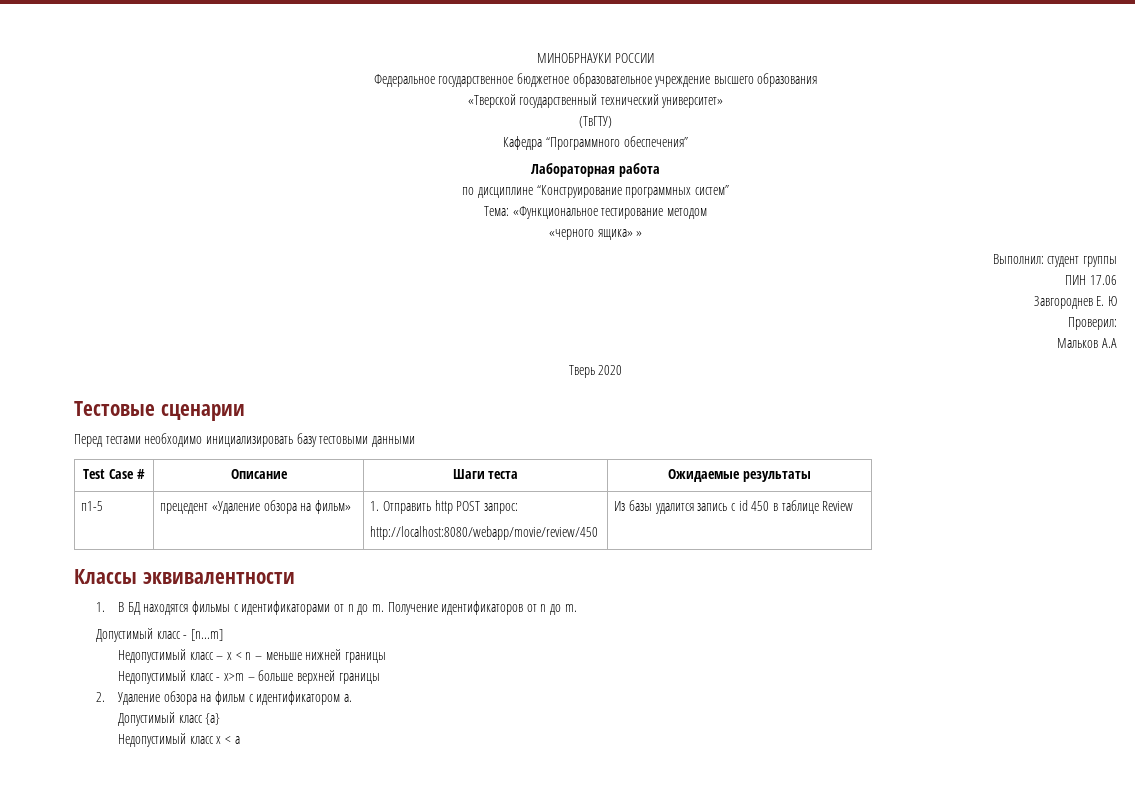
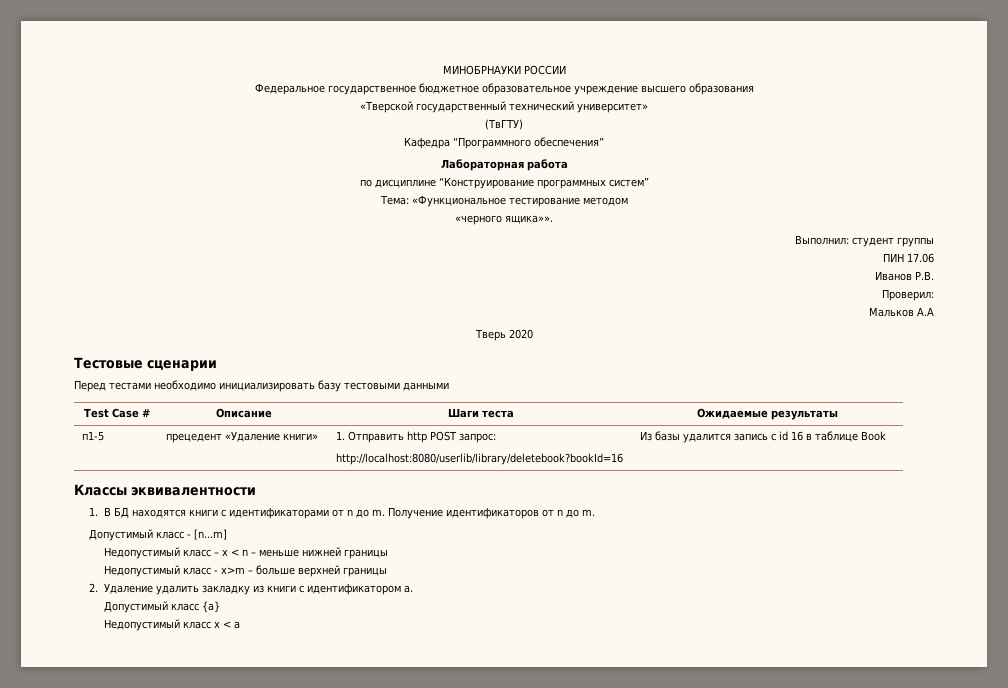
- «черного ящика» »
+ «черного ящика»».
- Завгороднев Е. Ю
+ Иванов Р.В.
- п1-5 | прецедент «Удаление обзора на фильм» | 1. Отправить http POST запрос:
- http://localhost:8080/webapp/movie/review/450 | Из базы удалится запись с id 450 в таблице Review
+ п1-5 | прецедент «Удаление книги» | 1. Отправить http POST запрос:
+ http://localhost:8080/userlib/library/deletebook?bookId=16 | Из базы удалится запись с id 16 в таблице Book
- 1. В БД находятся фильмы с идентификаторами от n до m.
+ 1. В БД находятся книги с идентификаторами от n до m.
- 2. Удаление обзора на фильм с идентификатором a.
+ 2. Удаление удалить закладку из книги с идентификатором a.

